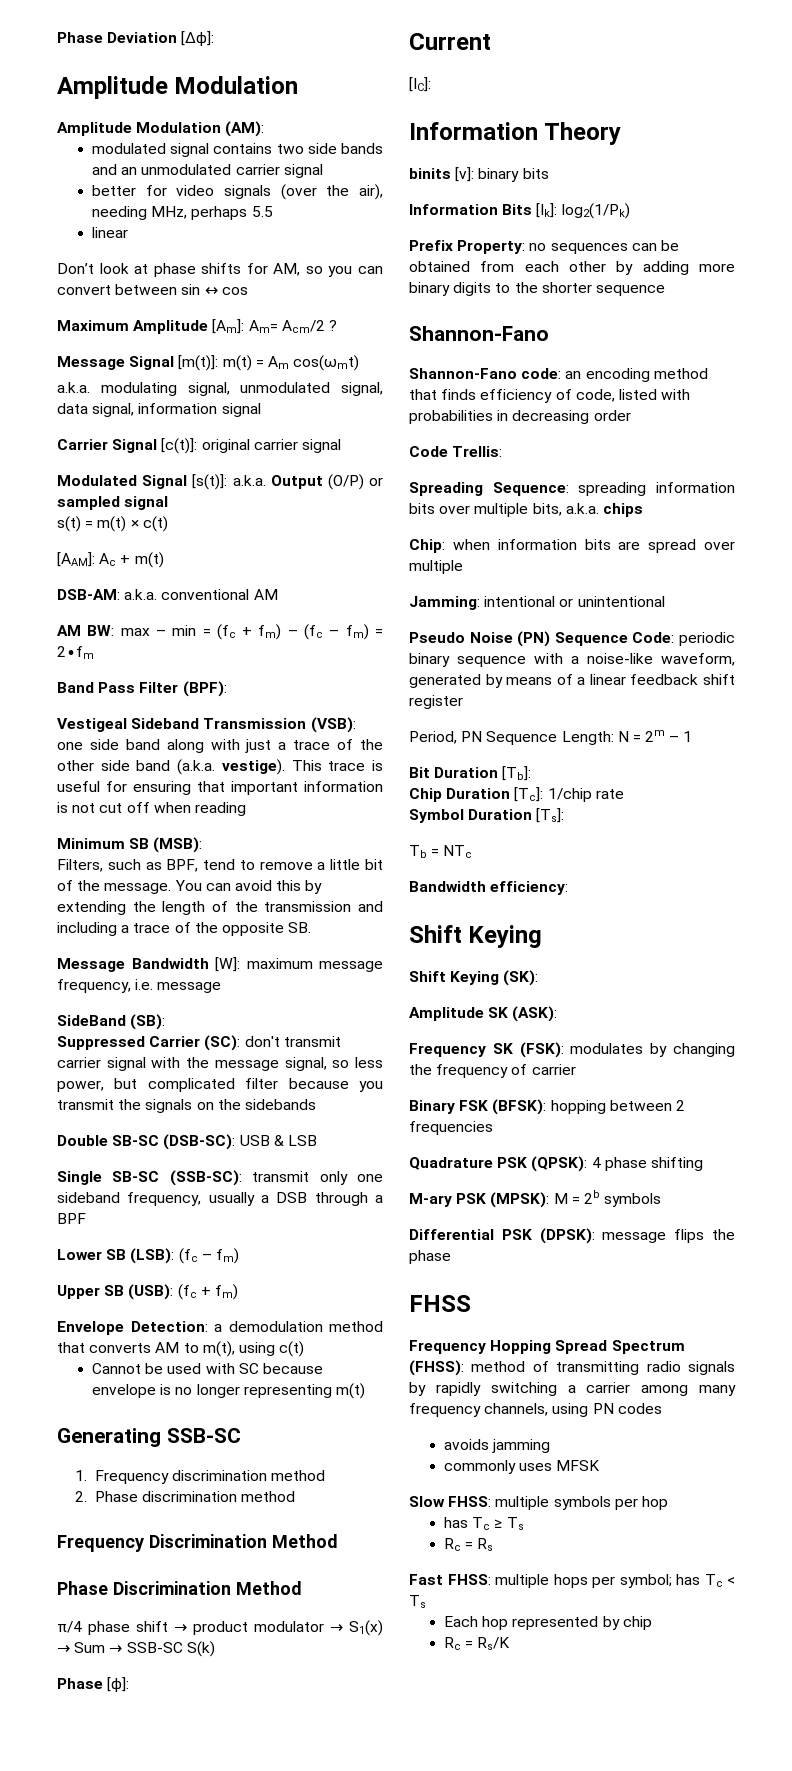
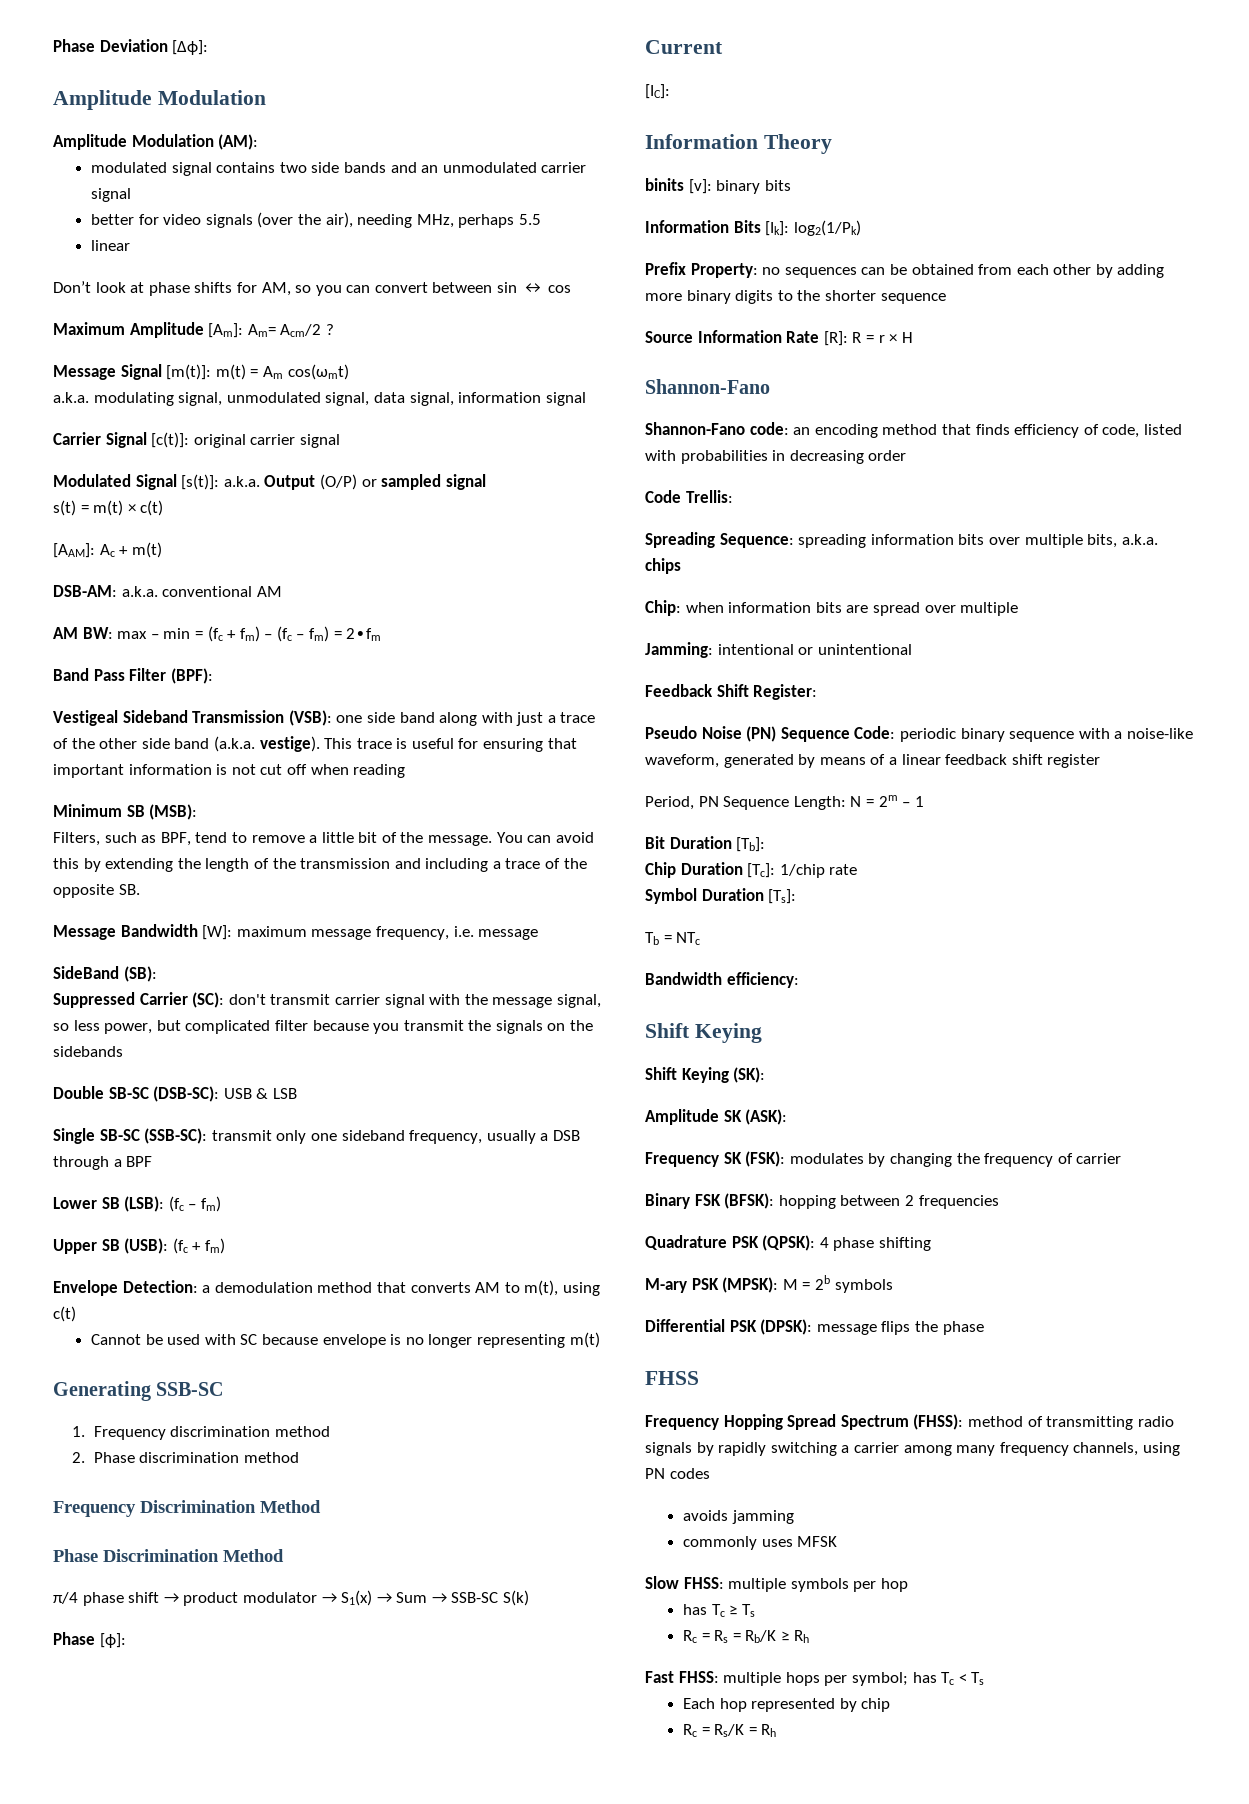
+ Source Information Rate [R]: R = r × H
+ Feedback Shift Register:
- Rc = Rs
+ Rc = Rs = Rb/K ≥ Rh
- Rc = Rs/K
+ Rc = Rs/K = Rh

